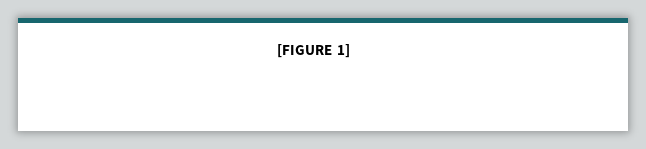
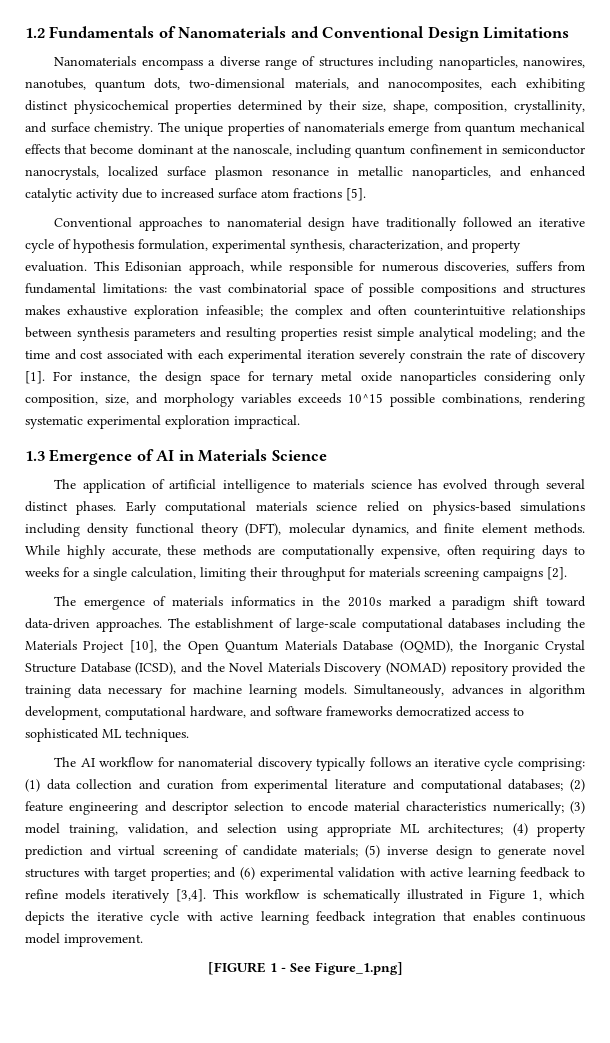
- [FIGURE 1]
+ 1.2 Fundamentals of Nanomaterials and Conventional Design Limitations
+ Nanomaterials encompass a diverse range of structures including nanoparticles, nanowires, nanotubes, quantum dots, two-dimensional materials, and nanocomposites, each exhibiting distinct physicochemical properties determined by their size, shape, composition, crystallinity, and surface chemistry. The unique properties of nanomaterials emerge from quantum mechanical effects that become dominant at the nanoscale, including quantum confinement in semiconductor nanocrystals, localized surface plasmon resonance in metallic nanoparticles, and enhanced catalytic activity due to increased surface atom fractions [5].
+ Conventional approaches to nanomaterial design have traditionally followed an iterative cycle of hypothesis formulation, experimental synthesis, characterization, and property evaluation. This Edisonian approach, while responsible for numerous discoveries, suffers from fundamental limitations: the vast combinatorial space of possible compositions and structures makes exhaustive exploration infeasible; the complex and often counterintuitive relationships between synthesis parameters and resulting properties resist simple analytical modeling; and the time and cost associated with each experimental iteration severely constrain the rate of discovery [1]. For instance, the design space for ternary metal oxide nanoparticles considering only composition, size, and morphology variables exceeds 10^15 possible combinations, rendering systematic experimental exploration impractical.
+ 1.3 Emergence of AI in Materials Science
+ The application of artificial intelligence to materials science has evolved through several distinct phases. Early computational materials science relied on physics-based simulations including density functional theory (DFT), molecular dynamics, and finite element methods. While highly accurate, these methods are computationally expensive, often requiring days to weeks for a single calculation, limiting their throughput for materials screening campaigns [2].
+ The emergence of materials informatics in the 2010s marked a paradigm shift toward data-driven approaches. The establishment of large-scale computational databases including the Materials Project [10], the Open Quantum Materials Database (OQMD), the Inorganic Crystal Structure Database (ICSD), and the Novel Materials Discovery (NOMAD) repository provided the training data necessary for machine learning models. Simultaneously, advances in algorithm development, computational hardware, and software frameworks democratized access to sophisticated ML techniques.
+ The AI workflow for nanomaterial discovery typically follows an iterative cycle comprising: (1) data collection and curation from experimental literature and computational databases; (2) feature engineering and descriptor selection to encode material characteristics numerically; (3) model training, validation, and selection using appropriate ML architectures; (4) property prediction and virtual screening of candidate materials; (5) inverse design to generate novel structures with target properties; and (6) experimental validation with active learning feedback to refine models iteratively [3,4]. This workflow is schematically illustrated in Figure 1, which depicts the iterative cycle with active learning feedback integration that enables continuous model improvement.
+ [FIGURE 1 - See Figure_1.png]

